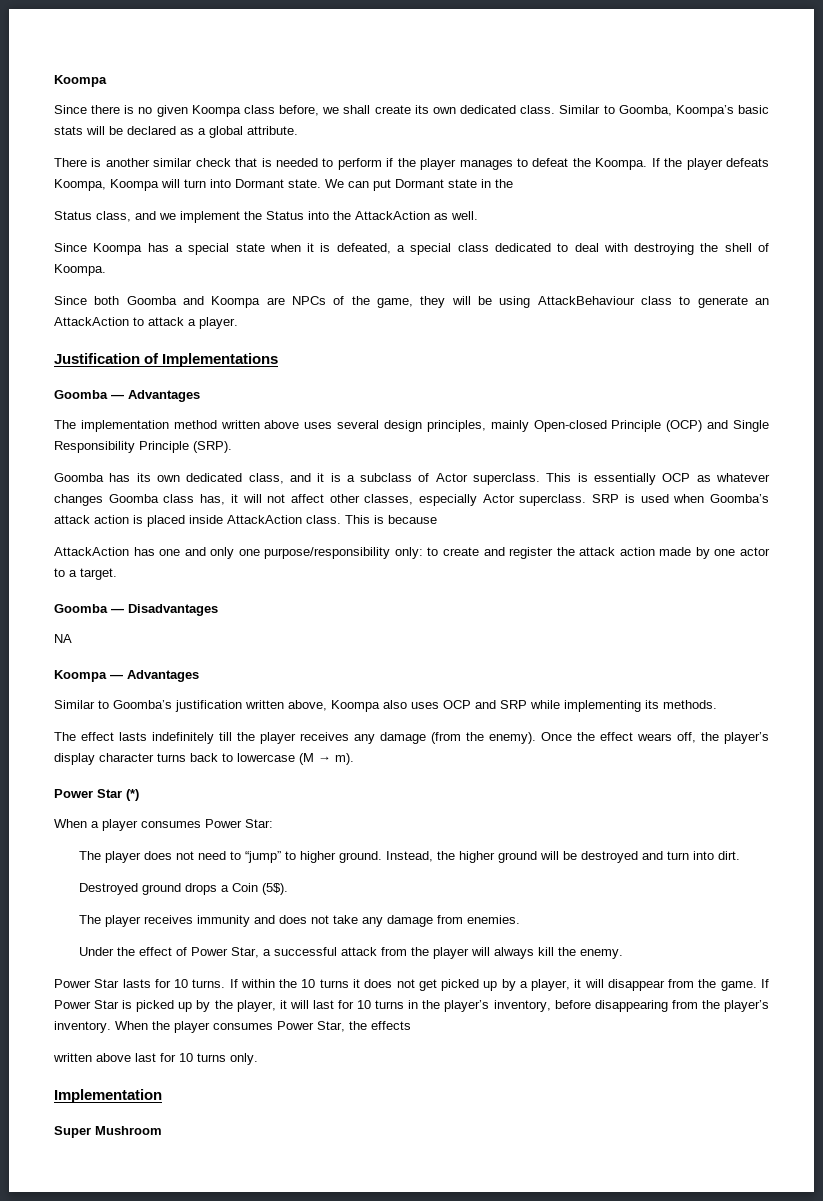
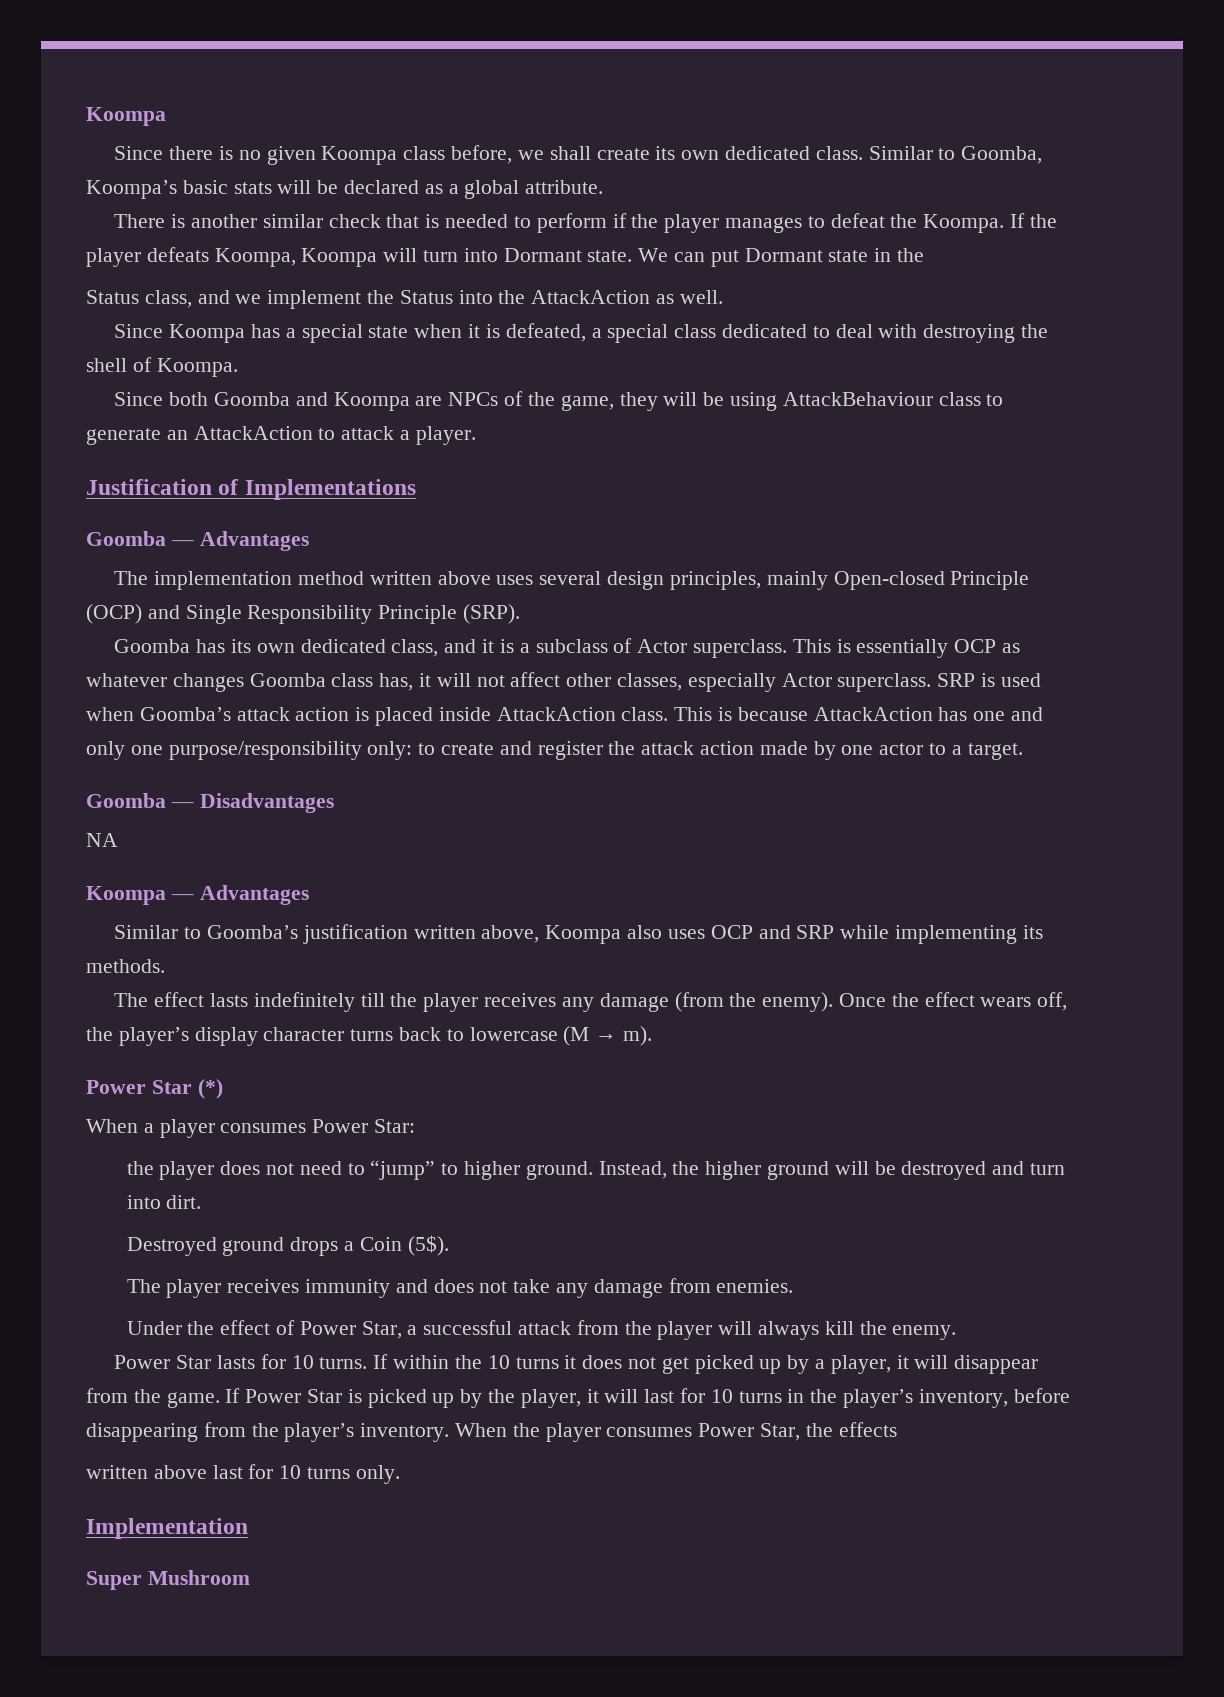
- This is because
- AttackAction has one and only one purpose/responsibility only: to create and register the attack action made by one actor to a target.
+ This is because AttackAction has one and only one purpose/responsibility only: to create and register the attack action made by one actor to a target.
- The player does not need to “jump” to higher ground.
+ the player does not need to “jump” to higher ground.

